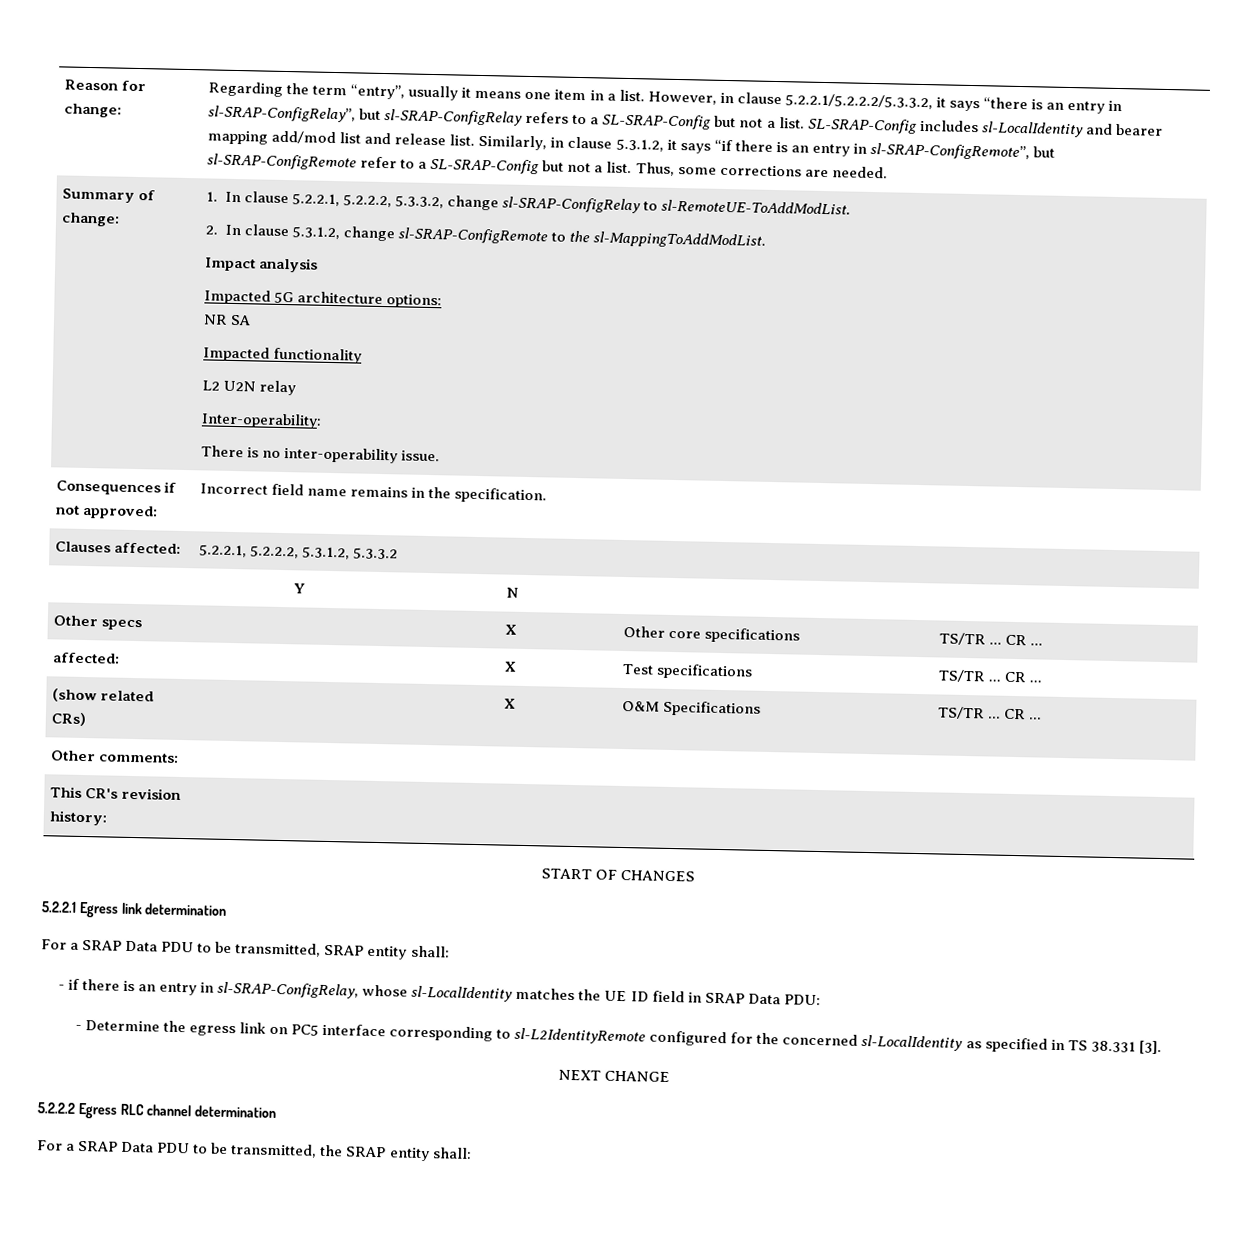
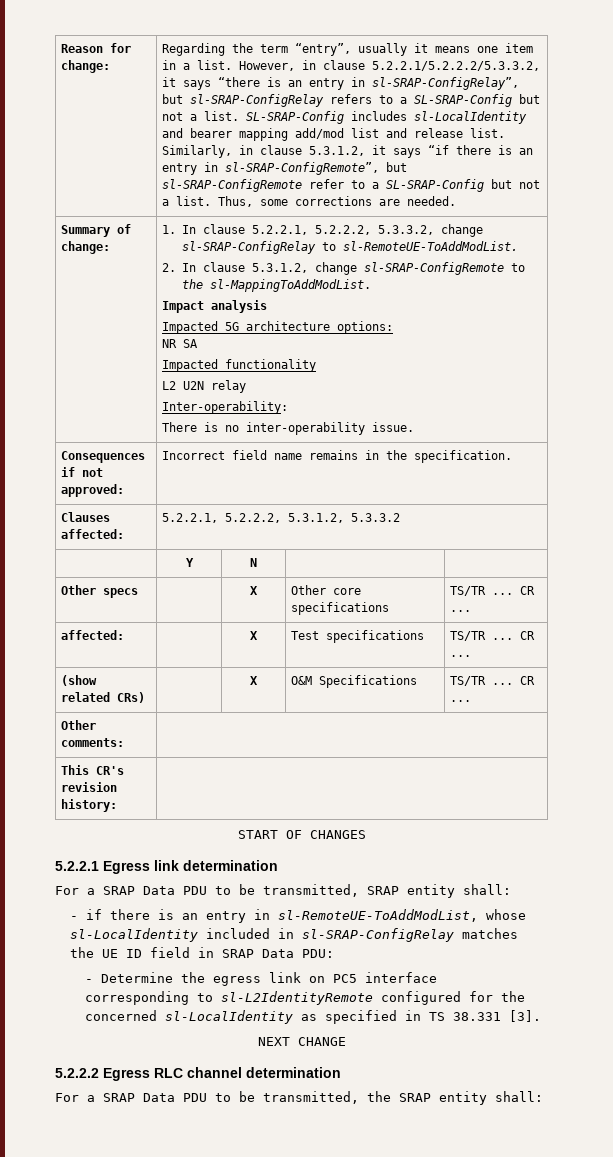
- - if there is an entry in sl-SRAP-ConfigRelay, whose sl-LocalIdentity matches the UE ID field in SRAP Data PDU:
+ - if there is an entry in sl-RemoteUE-ToAddModList, whose sl-LocalIdentity included in sl-SRAP-ConfigRelay matches the UE ID field in SRAP Data PDU:

